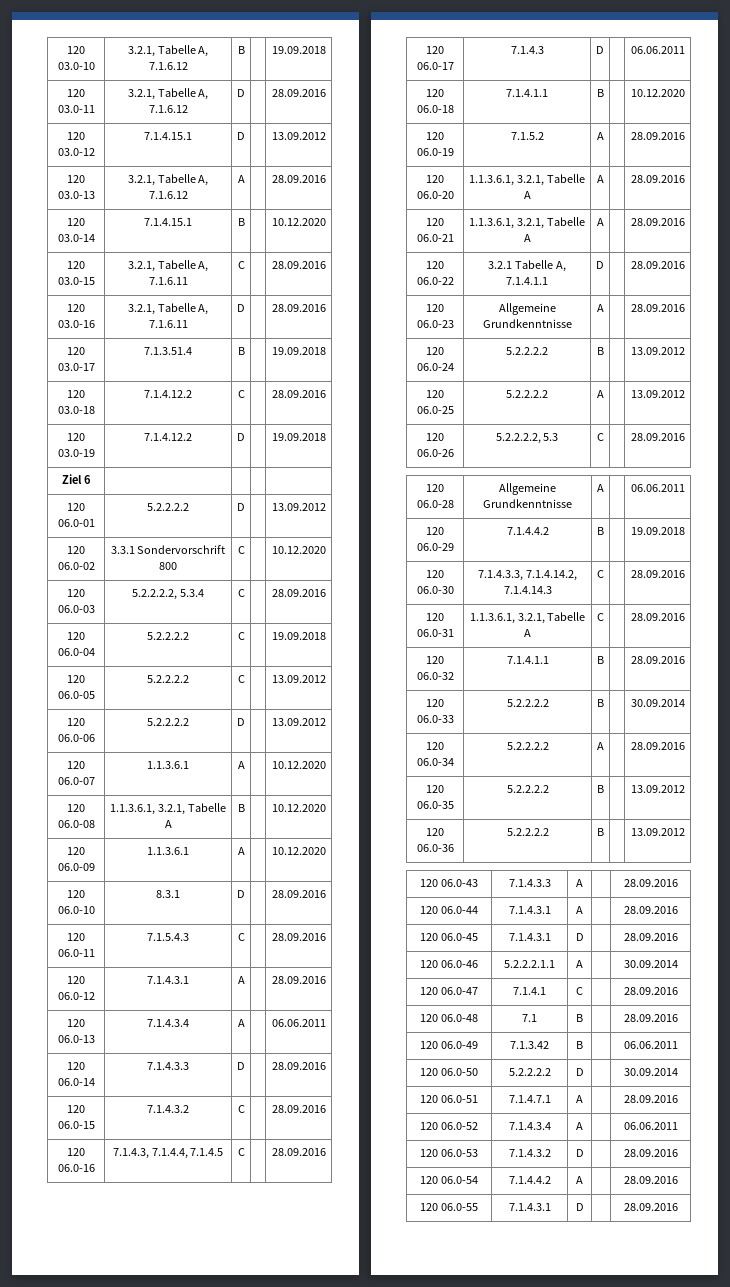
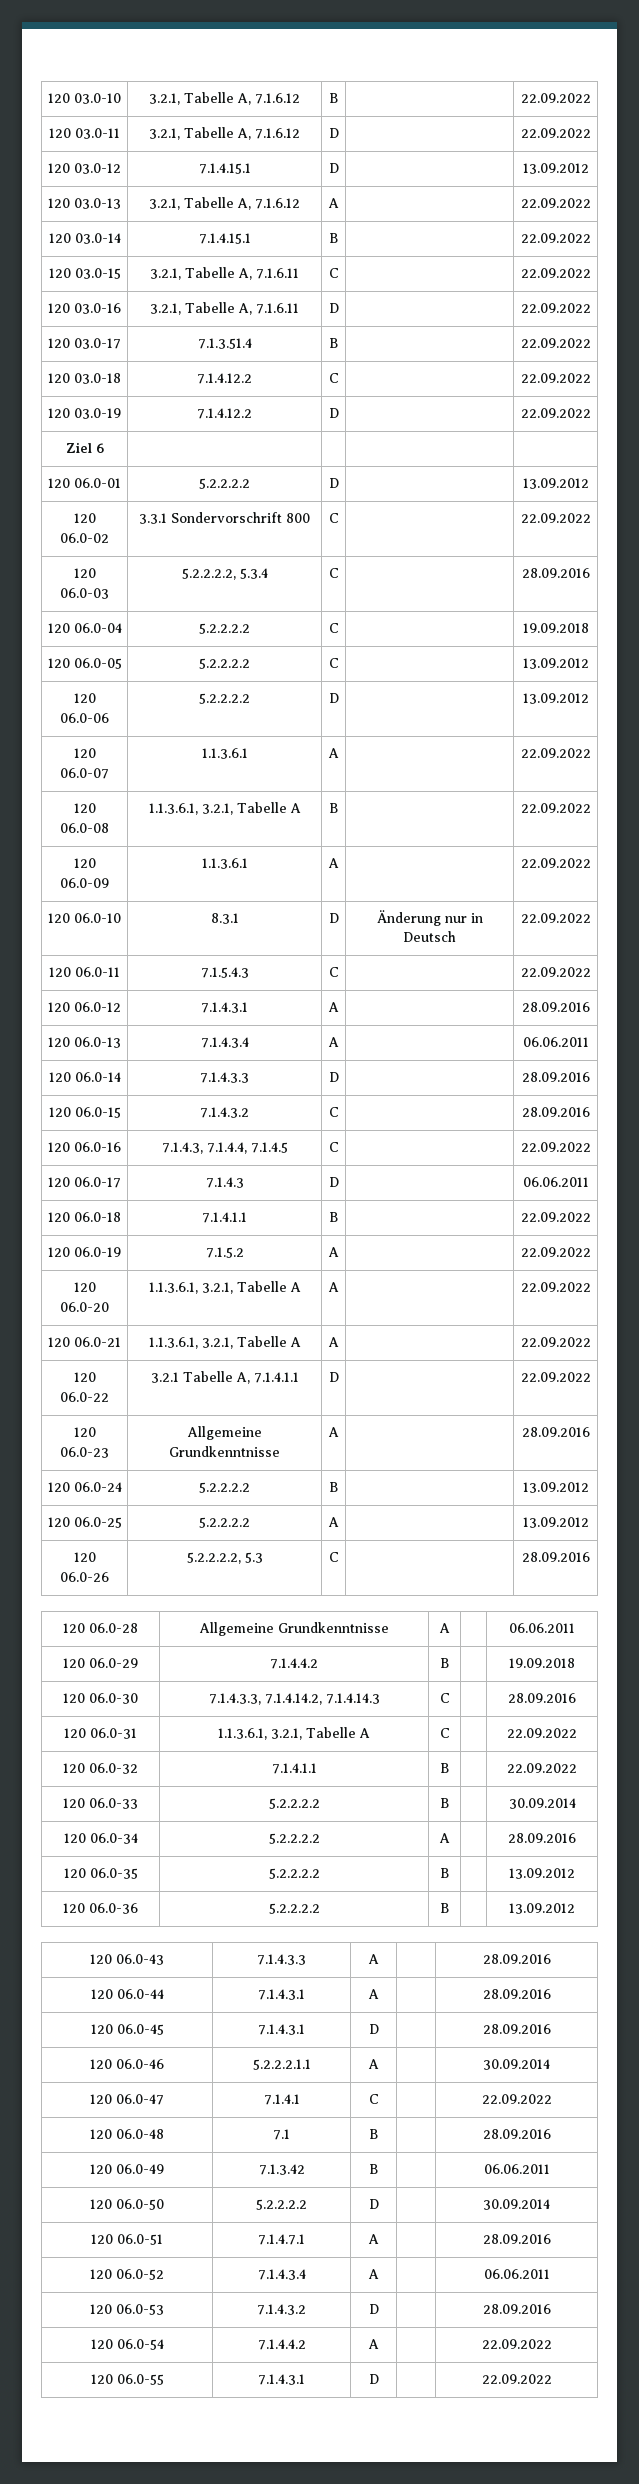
- 120 03.0-10 | 3.2.1, Tabelle A, 7.1.6.12 | B | | 19.09.2018
+ 120 03.0-10 | 3.2.1, Tabelle A, 7.1.6.12 | B | | 22.09.2022
- 120 03.0-11 | 3.2.1, Tabelle A, 7.1.6.12 | D | | 28.09.2016
+ 120 03.0-11 | 3.2.1, Tabelle A, 7.1.6.12 | D | | 22.09.2022
- 120 03.0-13 | 3.2.1, Tabelle A, 7.1.6.12 | A | | 28.09.2016
+ 120 03.0-13 | 3.2.1, Tabelle A, 7.1.6.12 | A | | 22.09.2022
- 120 03.0-14 | 7.1.4.15.1 | B | | 10.12.2020
+ 120 03.0-14 | 7.1.4.15.1 | B | | 22.09.2022
- 120 03.0-15 | 3.2.1, Tabelle A, 7.1.6.11 | C | | 28.09.2016
+ 120 03.0-15 | 3.2.1, Tabelle A, 7.1.6.11 | C | | 22.09.2022
- 120 03.0-16 | 3.2.1, Tabelle A, 7.1.6.11 | D | | 28.09.2016
+ 120 03.0-16 | 3.2.1, Tabelle A, 7.1.6.11 | D | | 22.09.2022
- 120 03.0-17 | 7.1.3.51.4 | B | | 19.09.2018
+ 120 03.0-17 | 7.1.3.51.4 | B | | 22.09.2022
- 120 03.0-18 | 7.1.4.12.2 | C | | 28.09.2016
+ 120 03.0-18 | 7.1.4.12.2 | C | | 22.09.2022
- 120 03.0-19 | 7.1.4.12.2 | D | | 19.09.2018
+ 120 03.0-19 | 7.1.4.12.2 | D | | 22.09.2022
- 120 06.0-02 | 3.3.1 Sondervorschrift 800 | C | | 10.12.2020
+ 120 06.0-02 | 3.3.1 Sondervorschrift 800 | C | | 22.09.2022
- 120 06.0-07 | 1.1.3.6.1 | A | | 10.12.2020
+ 120 06.0-07 | 1.1.3.6.1 | A | | 22.09.2022
- 120 06.0-08 | 1.1.3.6.1, 3.2.1, Tabelle A | B | | 10.12.2020
+ 120 06.0-08 | 1.1.3.6.1, 3.2.1, Tabelle A | B | | 22.09.2022
- 120 06.0-09 | 1.1.3.6.1 | A | | 10.12.2020
+ 120 06.0-09 | 1.1.3.6.1 | A | | 22.09.2022
- 120 06.0-10 | 8.3.1 | D | | 28.09.2016
+ 120 06.0-10 | 8.3.1 | D | Änderung nur in Deutsch | 22.09.2022
- 120 06.0-11 | 7.1.5.4.3 | C | | 28.09.2016
+ 120 06.0-11 | 7.1.5.4.3 | C | | 22.09.2022
- 120 06.0-16 | 7.1.4.3, 7.1.4.4, 7.1.4.5 | C | | 28.09.2016
+ 120 06.0-16 | 7.1.4.3, 7.1.4.4, 7.1.4.5 | C | | 22.09.2022
- 120 06.0-18 | 7.1.4.1.1 | B | | 10.12.2020
+ 120 06.0-18 | 7.1.4.1.1 | B | | 22.09.2022
- 120 06.0-19 | 7.1.5.2 | A | | 28.09.2016
+ 120 06.0-19 | 7.1.5.2 | A | | 22.09.2022
- 120 06.0-20 | 1.1.3.6.1, 3.2.1, Tabelle A | A | | 28.09.2016
+ 120 06.0-20 | 1.1.3.6.1, 3.2.1, Tabelle A | A | | 22.09.2022
- 120 06.0-21 | 1.1.3.6.1, 3.2.1, Tabelle A | A | | 28.09.2016
+ 120 06.0-21 | 1.1.3.6.1, 3.2.1, Tabelle A | A | | 22.09.2022
- 120 06.0-22 | 3.2.1 Tabelle A, 7.1.4.1.1 | D | | 28.09.2016
+ 120 06.0-22 | 3.2.1 Tabelle A, 7.1.4.1.1 | D | | 22.09.2022
- 120 06.0-31 | 1.1.3.6.1, 3.2.1, Tabelle A | C | | 28.09.2016
+ 120 06.0-31 | 1.1.3.6.1, 3.2.1, Tabelle A | C | | 22.09.2022
- 120 06.0-32 | 7.1.4.1.1 | B | | 28.09.2016
+ 120 06.0-32 | 7.1.4.1.1 | B | | 22.09.2022
- 120 06.0-47 | 7.1.4.1 | C | | 28.09.2016
+ 120 06.0-47 | 7.1.4.1 | C | | 22.09.2022
- 120 06.0-54 | 7.1.4.4.2 | A | | 28.09.2016
+ 120 06.0-54 | 7.1.4.4.2 | A | | 22.09.2022
- 120 06.0-55 | 7.1.4.3.1 | D | | 28.09.2016
+ 120 06.0-55 | 7.1.4.3.1 | D | | 22.09.2022

